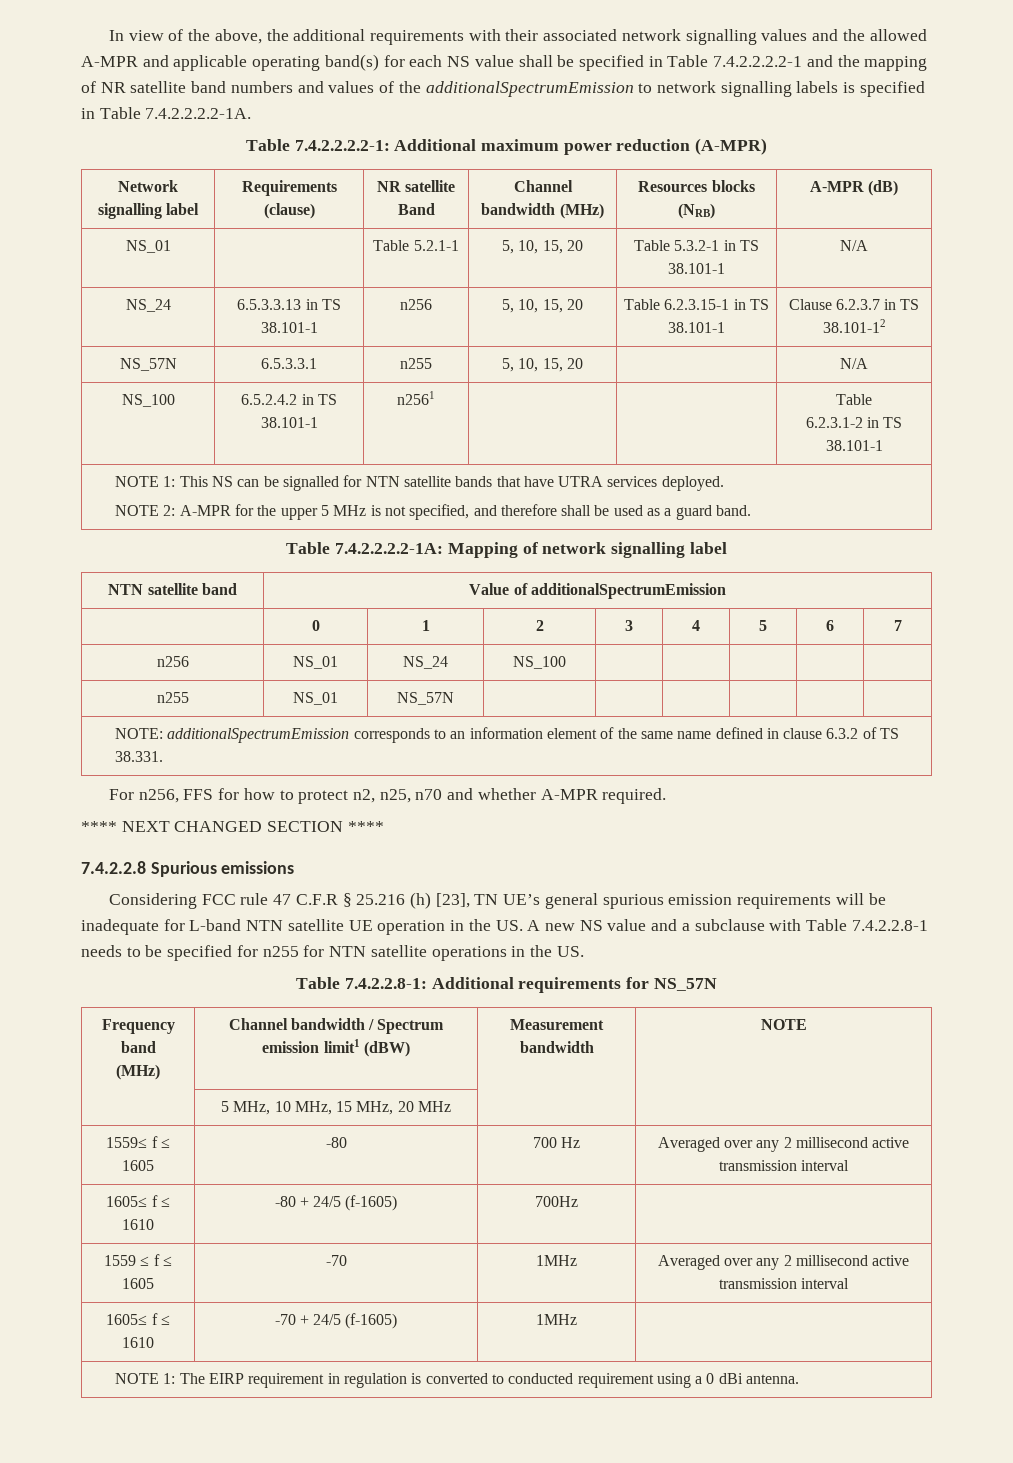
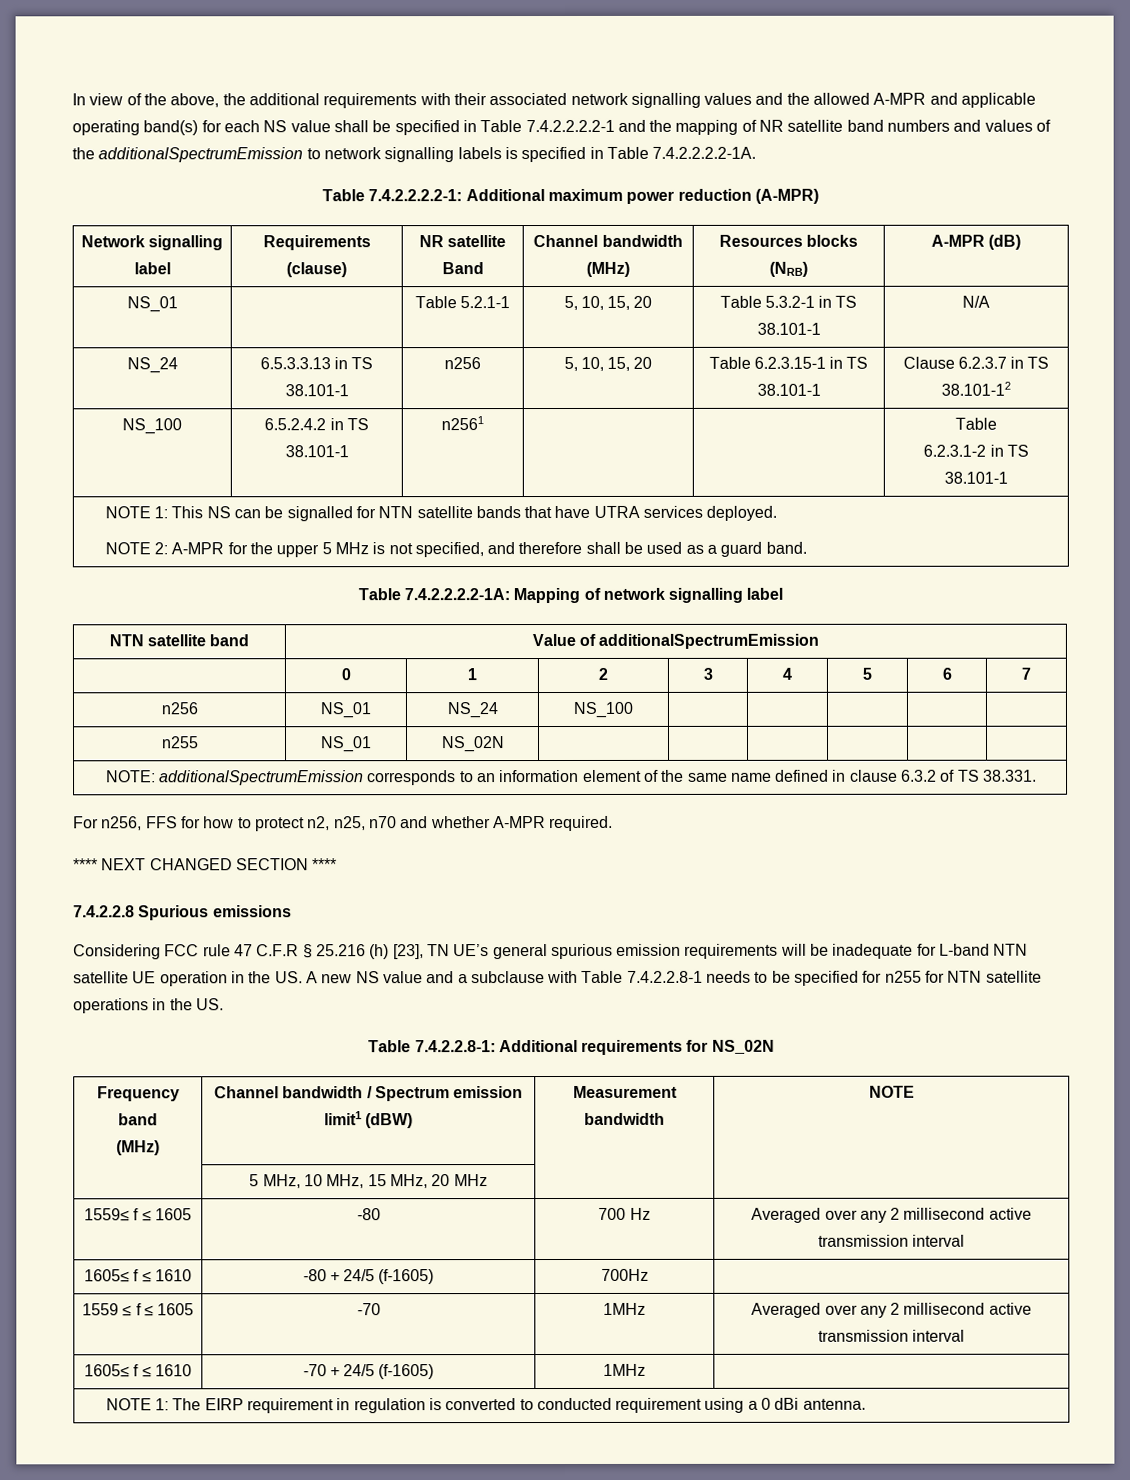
- NS_57N | 6.5.3.3.1 | n255 | 5, 10, 15, 20 | | N/A
- n255 | NS_01 | NS_57N | | | | | |
+ n255 | NS_01 | NS_02N | | | | | |
- Table 7.4.2.2.8-1: Additional requirements for NS_57N
+ Table 7.4.2.2.8-1: Additional requirements for NS_02N

